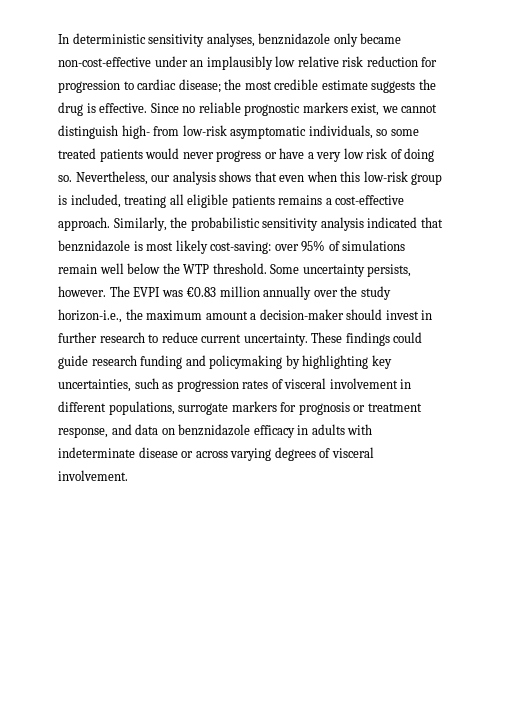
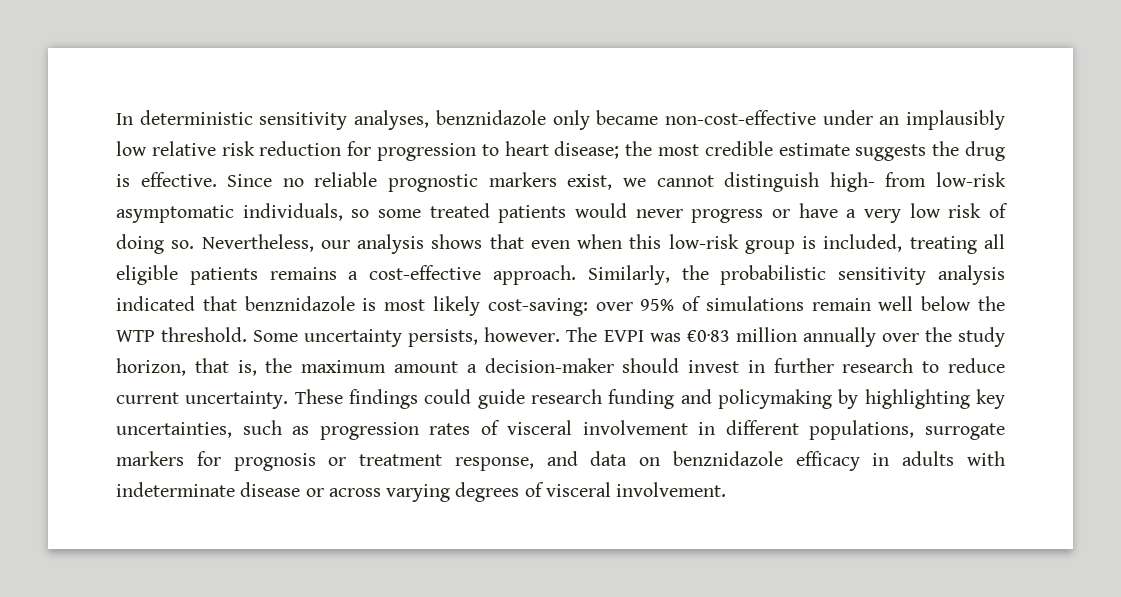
- In deterministic sensitivity analyses, benznidazole only became non-cost-effective under an implausibly low relative risk reduction for progression to cardiac disease; the most credible estimate suggests the drug is effective.
+ In deterministic sensitivity analyses, benznidazole only became non-cost-effective under an implausibly low relative risk reduction for progression to heart disease; the most credible estimate suggests the drug is effective.
- The EVPI was €0.83 million annually over the study horizon-i.e., the maximum amount a decision-maker should invest in further research to reduce current uncertainty.
+ The EVPI was €0·83 million annually over the study horizon, that is, the maximum amount a decision-maker should invest in further research to reduce current uncertainty.

